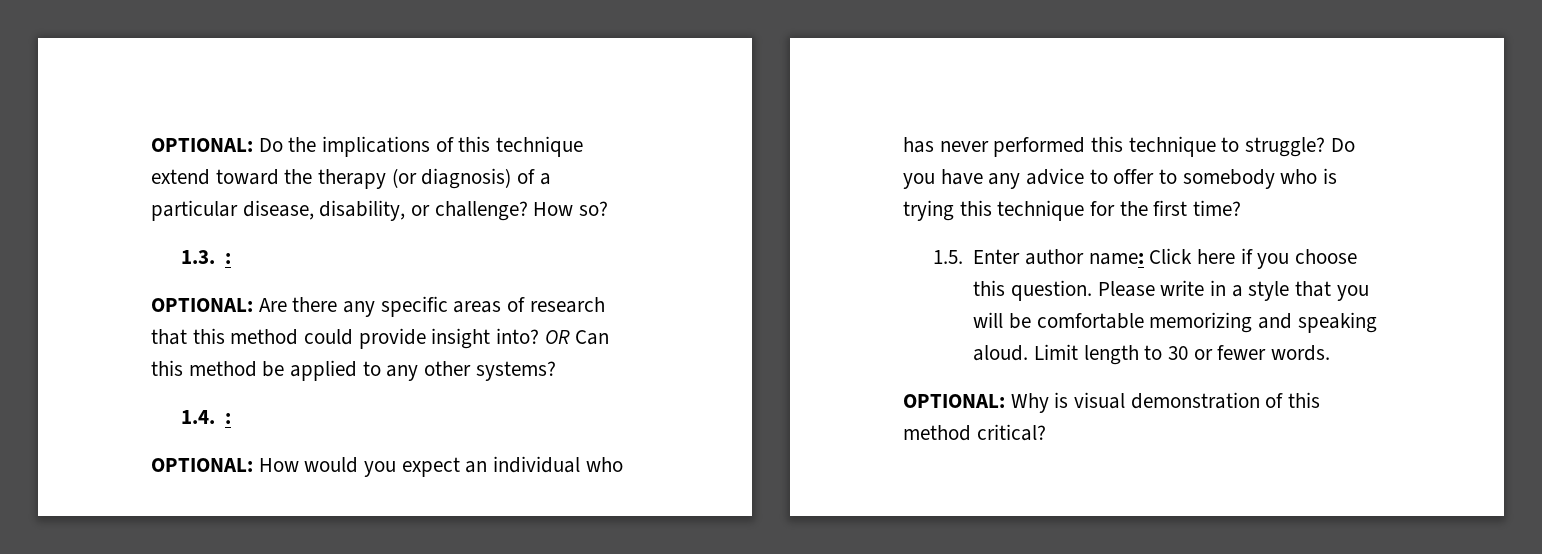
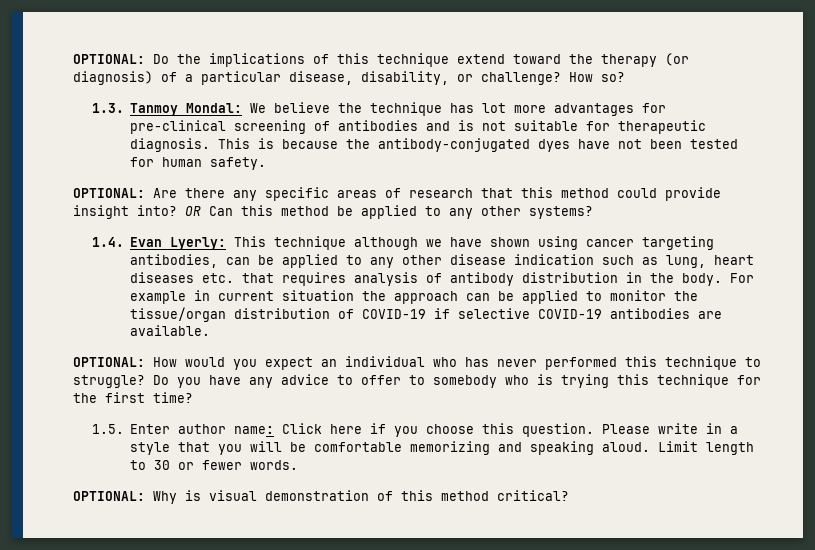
- 1.3. :
+ 1.3. Tanmoy Mondal: We believe the technique has lot more advantages for pre-clinical screening of antibodies and is not suitable for therapeutic diagnosis. This is because the antibody-conjugated dyes have not been tested for human safety.
- 1.4. :
+ 1.4. Evan Lyerly: This technique although we have shown using cancer targeting antibodies, can be applied to any other disease indication such as lung, heart diseases etc. that requires analysis of antibody distribution in the body. For example in current situation the approach can be applied to monitor the tissue/organ distribution of COVID-19 if selective COVID-19 antibodies are available.

